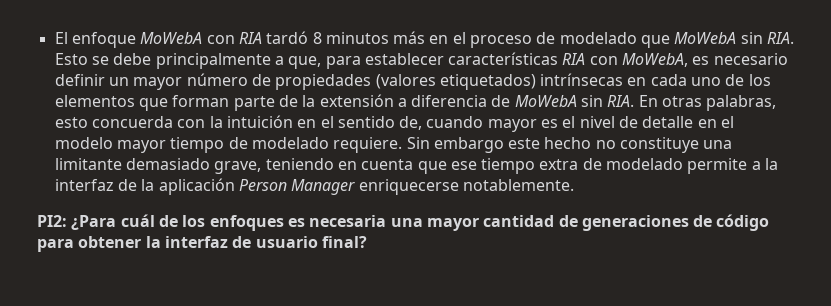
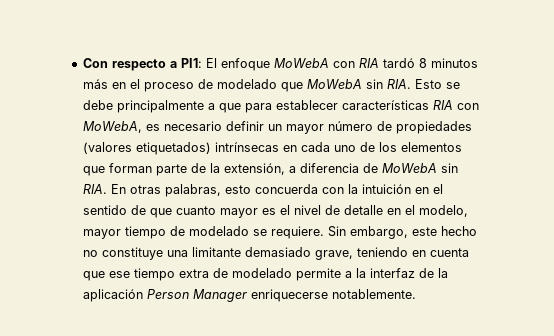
+ Con respecto a PI1:
- El enfoque MoWebA con RIA tardó 8 minutos más en el proceso de modelado que MoWebA sin RIA. Esto se debe principalmente a que, para establecer características RIA con MoWebA, es necesario definir un mayor número de propiedades (valores etiquetados) intrínsecas en cada uno de los elementos que forman parte de la extensión a diferencia de MoWebA sin RIA. En otras palabras, esto concuerda con la intuición en el sentido de, cuando mayor es el nivel de detalle en el modelo mayor tiempo de modelado requiere.
+ El enfoque MoWebA con RIA tardó 8 minutos más en el proceso de modelado que MoWebA sin RIA. Esto se debe principalmente a que para establecer características RIA con MoWebA, es necesario definir un mayor número de propiedades (valores etiquetados) intrínsecas en cada uno de los elementos que forman parte de la extensión, a diferencia de MoWebA sin RIA. En otras palabras, esto concuerda con la intuición en el sentido de que cuanto mayor es el nivel de detalle en el modelo, mayor tiempo de modelado se requiere.
- Sin embargo este hecho no constituye una limitante demasiado grave, teniendo en cuenta que ese tiempo extra de modelado permite a la interfaz de la aplicación Person Manager enriquecerse notablemente.
+ Sin embargo, este hecho no constituye una limitante demasiado grave, teniendo en cuenta que ese tiempo extra de modelado permite a la interfaz de la aplicación Person Manager enriquecerse notablemente.
- PI2: ¿Para cuál de los enfoques es necesaria una mayor cantidad de generaciones de código para obtener la interfaz de usuario final?

